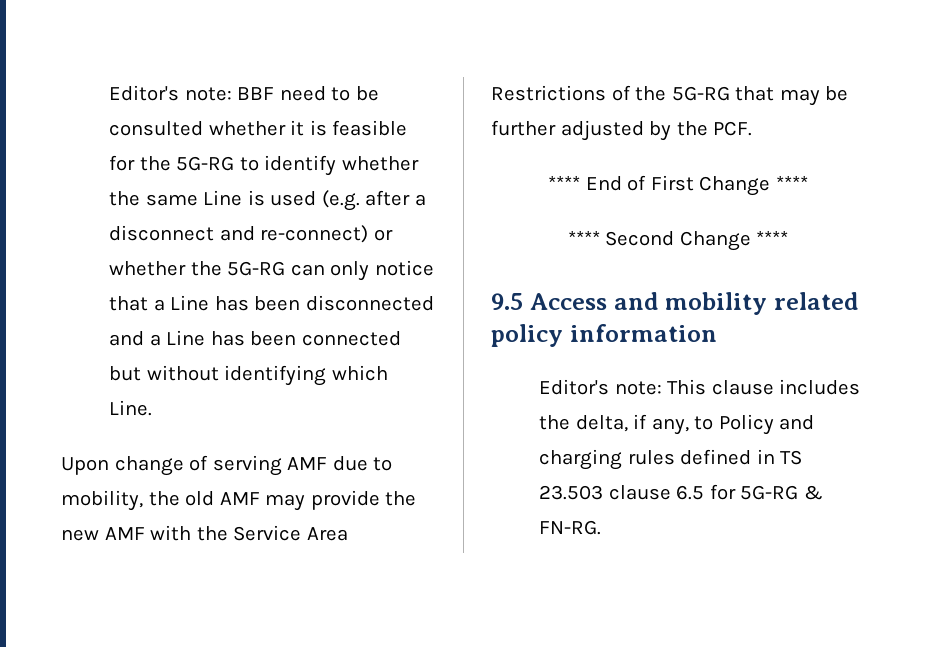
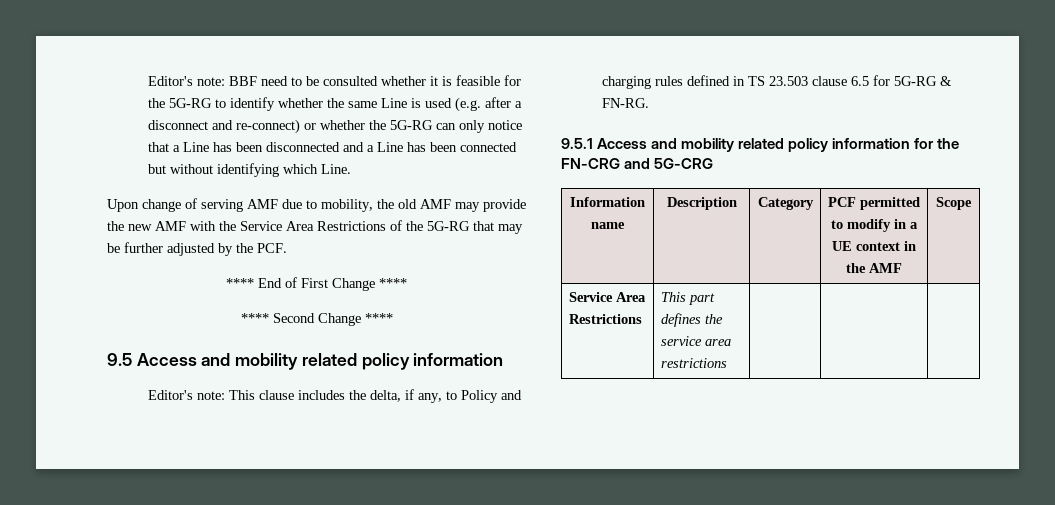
+ 9.5.1 Access and mobility related policy information for the FN-CRG and 5G-CRG
+ Information name | Description | Category | PCF permitted to modify in a UE context in the AMF | Scope
+ Service Area Restrictions | This part defines the service area restrictions | | |

